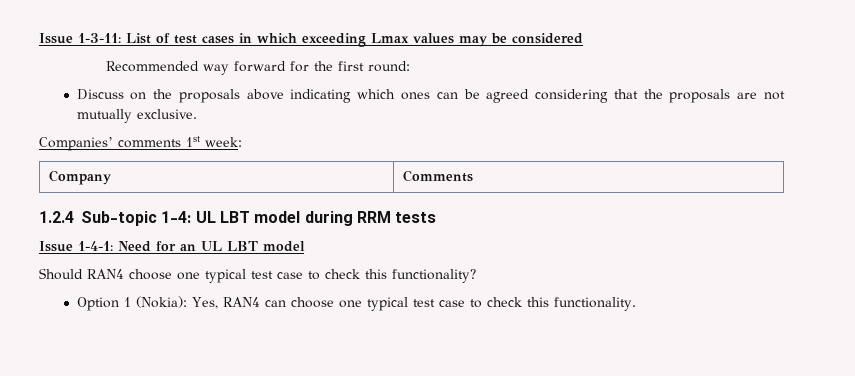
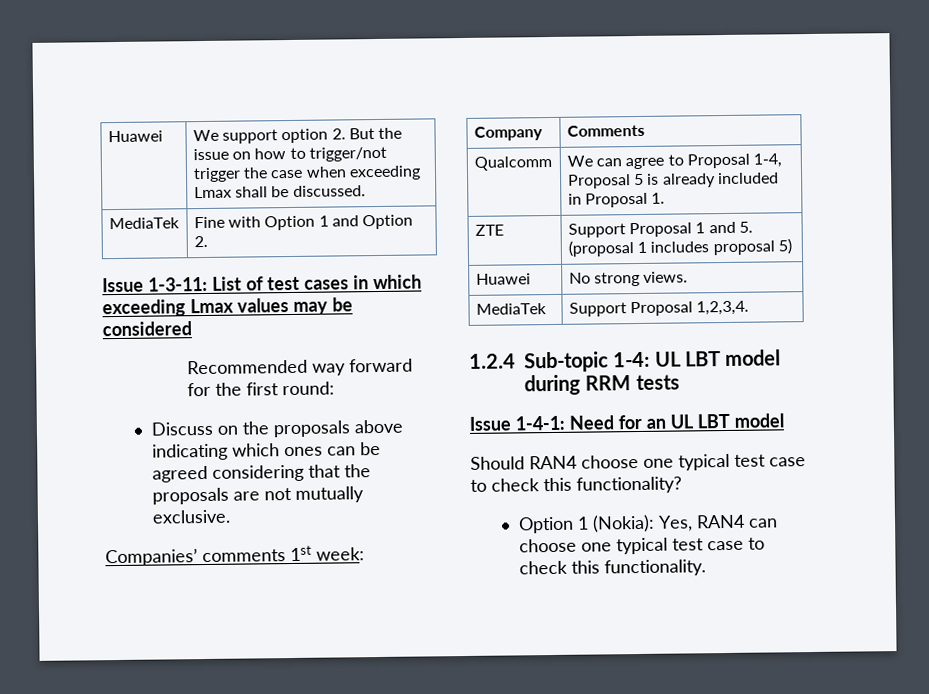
+ Huawei | We support option 2. But the issue on how to trigger/not trigger the case when exceeding Lmax shall be discussed.
+ MediaTek | Fine with Option 1 and Option 2.
+ Qualcomm | We can agree to Proposal 1-4, Proposal 5 is already included in Proposal 1.
+ ZTE | Support Proposal 1 and 5. (proposal 1 includes proposal 5)
+ Huawei | No strong views.
+ MediaTek | Support Proposal 1,2,3,4.

